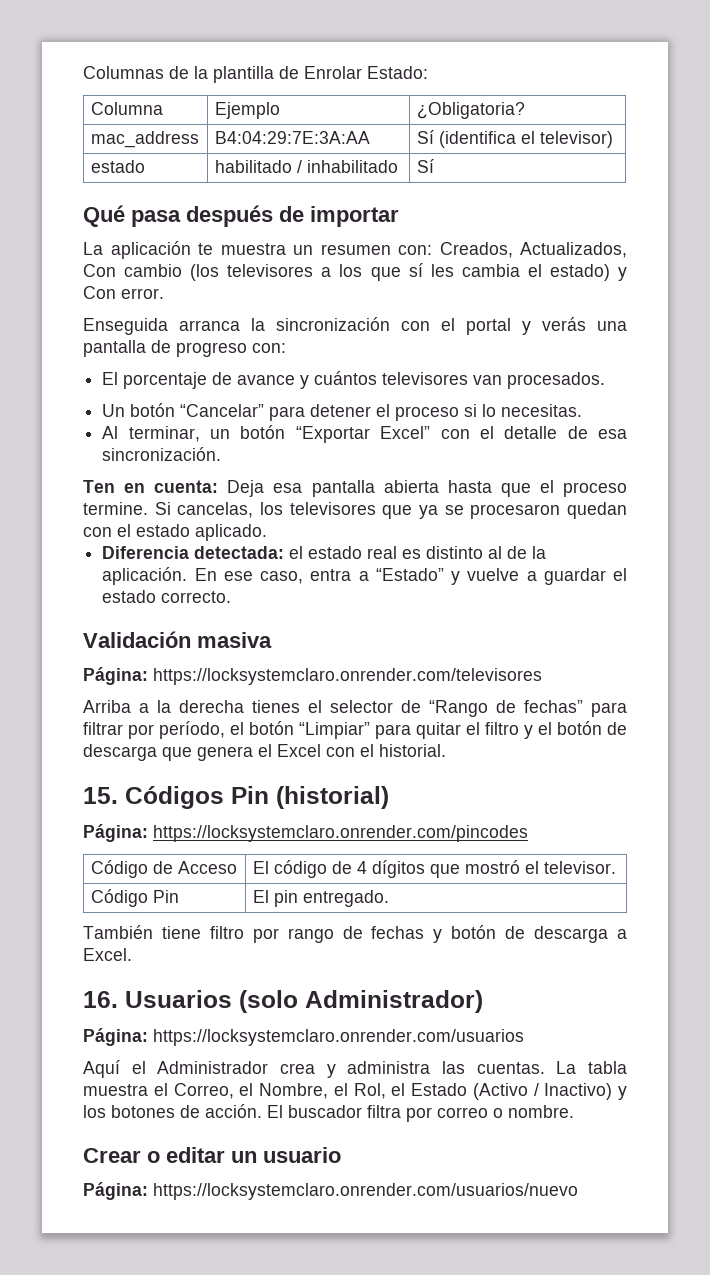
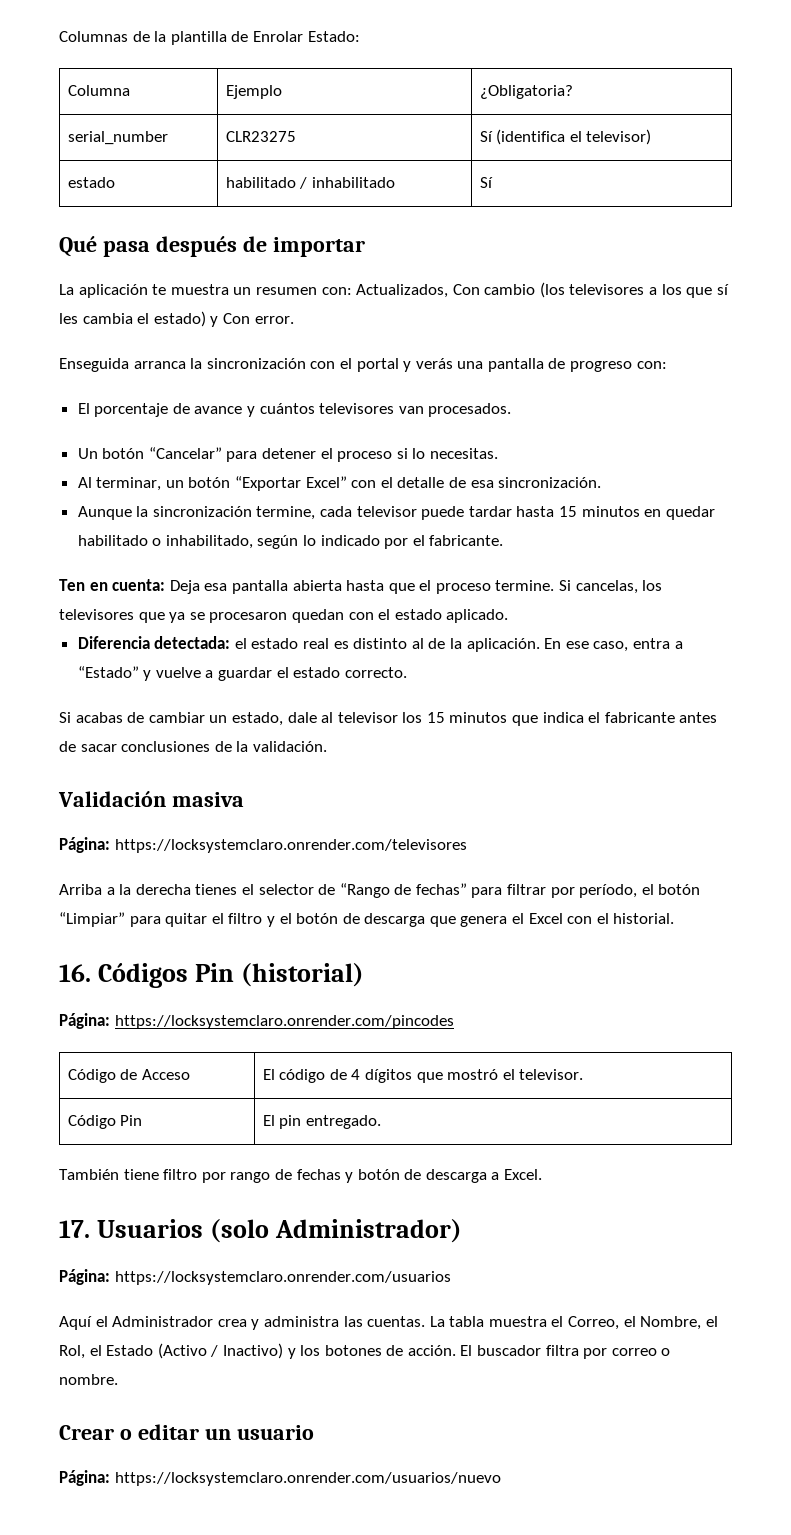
- mac_address | B4:04:29:7E:3A:AA | Sí (identifica el televisor)
+ serial_number | CLR23275 | Sí (identifica el televisor)
- La aplicación te muestra un resumen con: Creados, Actualizados, Con cambio (los televisores a los que sí les cambia el estado) y Con error.
+ La aplicación te muestra un resumen con: Actualizados, Con cambio (los televisores a los que sí les cambia el estado) y Con error.
+ Aunque la sincronización termine, cada televisor puede tardar hasta 15 minutos en quedar habilitado o inhabilitado, según lo indicado por el fabricante.
+ Si acabas de cambiar un estado, dale al televisor los 15 minutos que indica el fabricante antes de sacar conclusiones de la validación.
- 15. Códigos Pin (historial)
+ 16. Códigos Pin (historial)
- 16. Usuarios (solo Administrador)
+ 17. Usuarios (solo Administrador)

